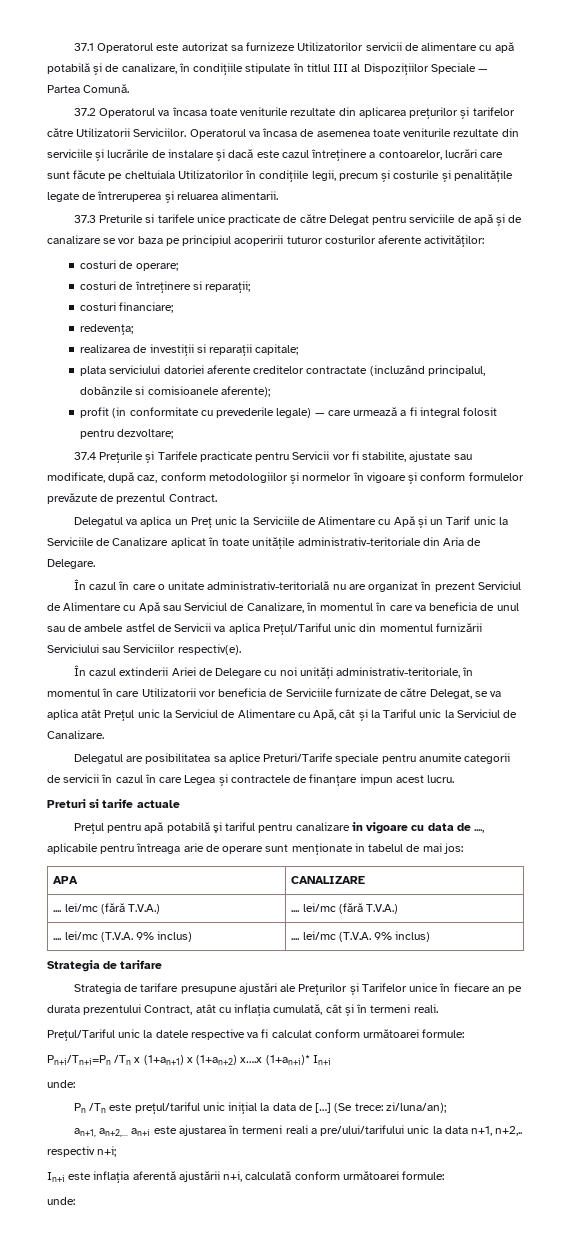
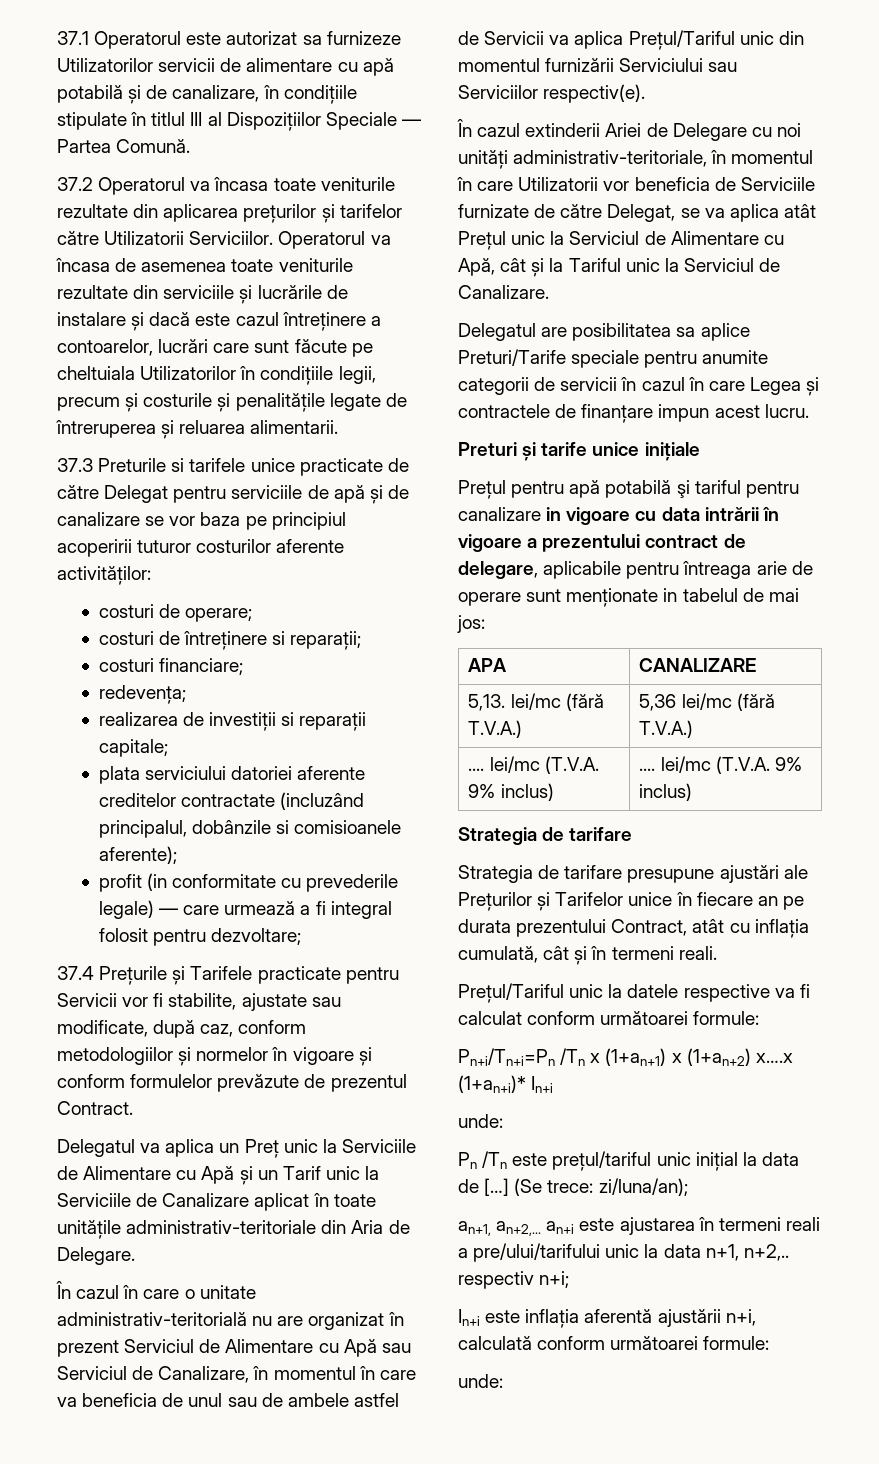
- Preturi si tarife actuale
+ Preturi și tarife unice inițiale
- Prețul pentru apă potabilă şi tariful pentru canalizare in vigoare cu data de ...., aplicabile pentru întreaga arie de operare sunt menționate in tabelul de mai jos:
+ Prețul pentru apă potabilă şi tariful pentru canalizare in vigoare cu data intrării în vigoare a prezentului contract de delegare, aplicabile pentru întreaga arie de operare sunt menționate in tabelul de mai jos:
- .... lei/mc (fără T.V.A.) | .... lei/mc (fără T.V.A.)
+ 5,13. lei/mc (fără T.V.A.) | 5,36 lei/mc (fără T.V.A.)

